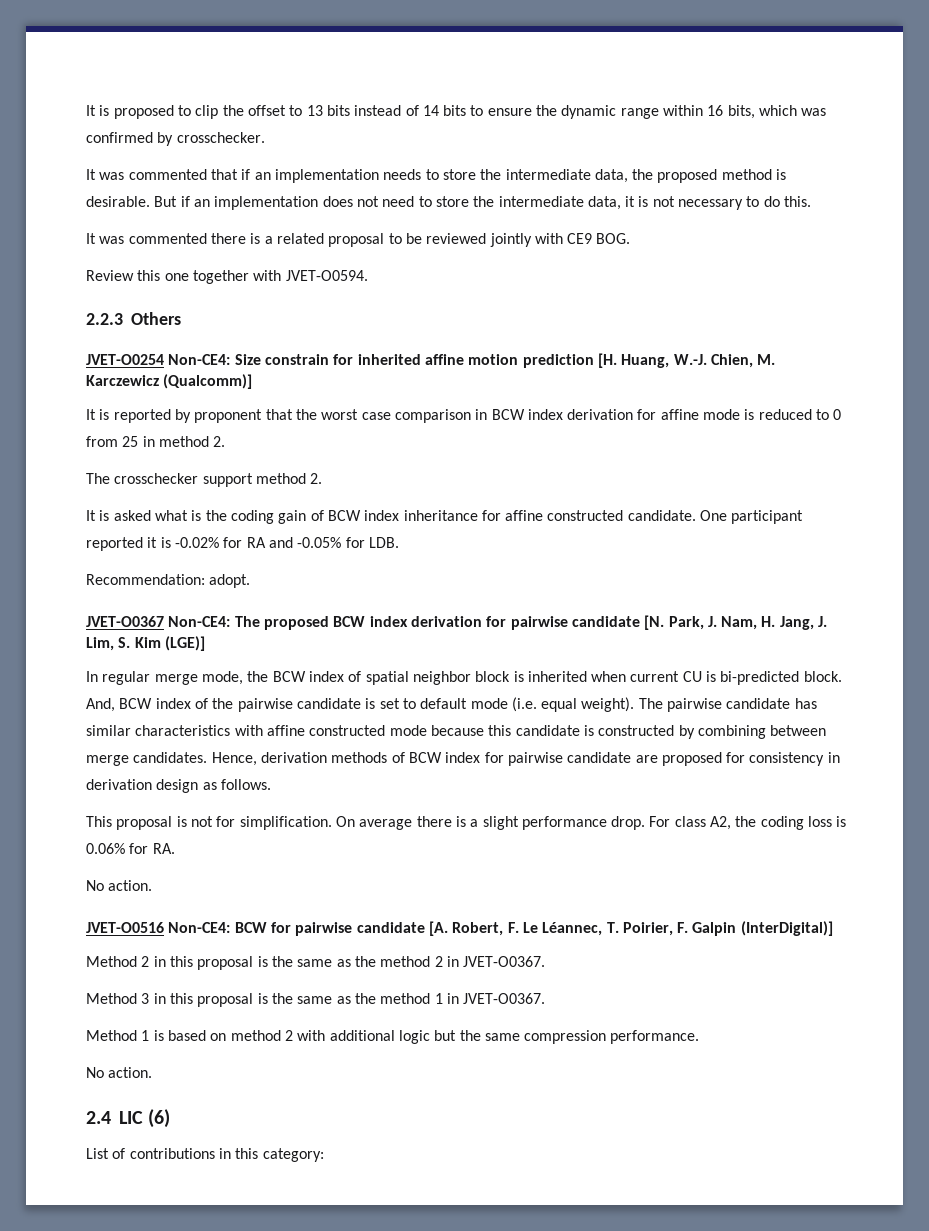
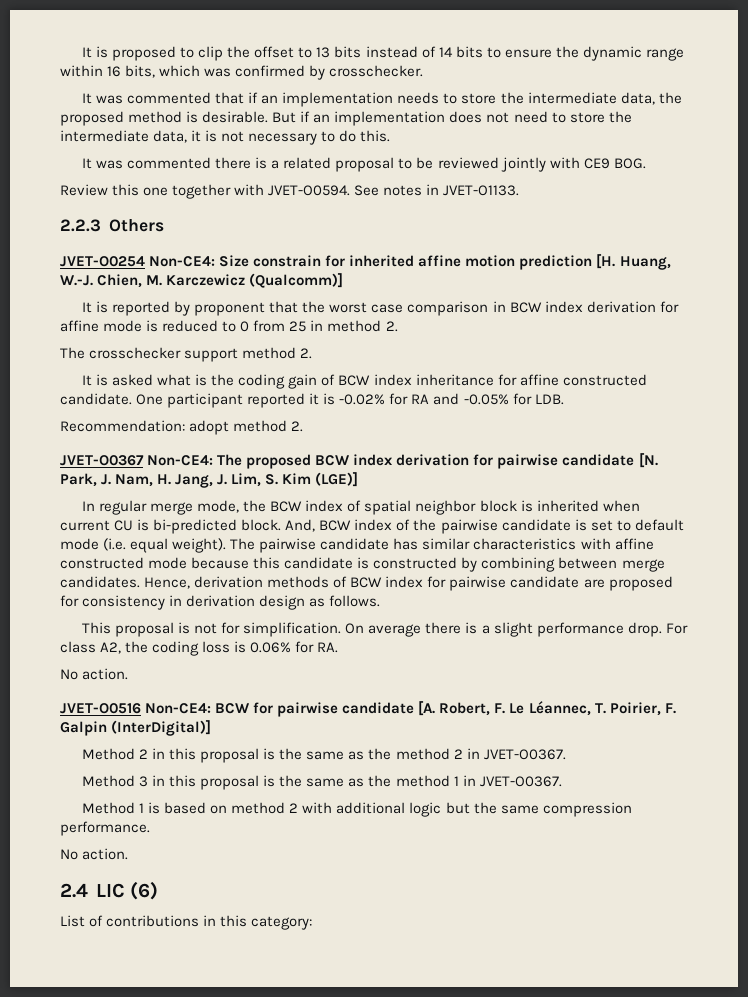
+ See notes in JVET-O1133.
- Recommendation: adopt.
+ Recommendation: adopt method 2.

